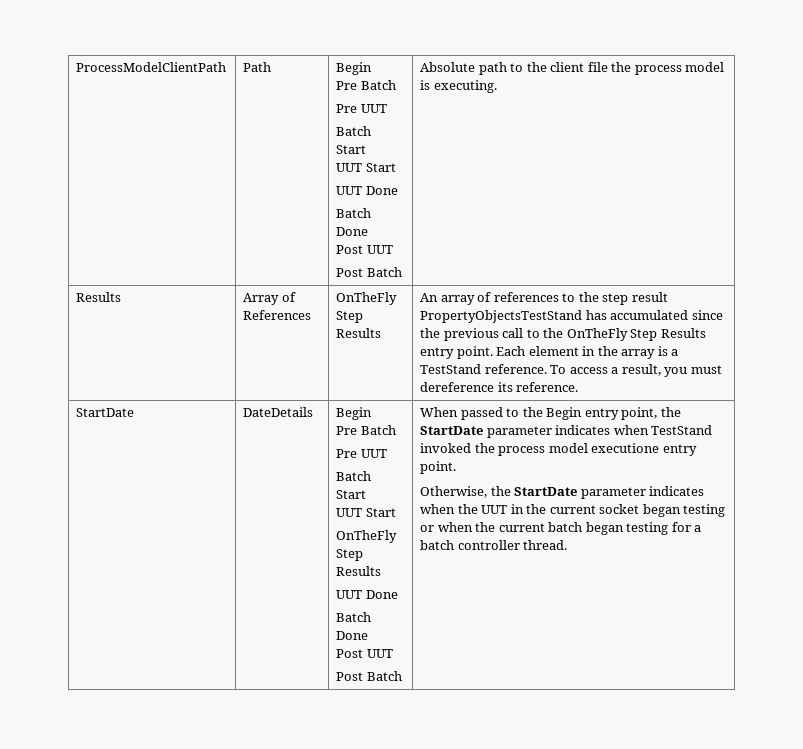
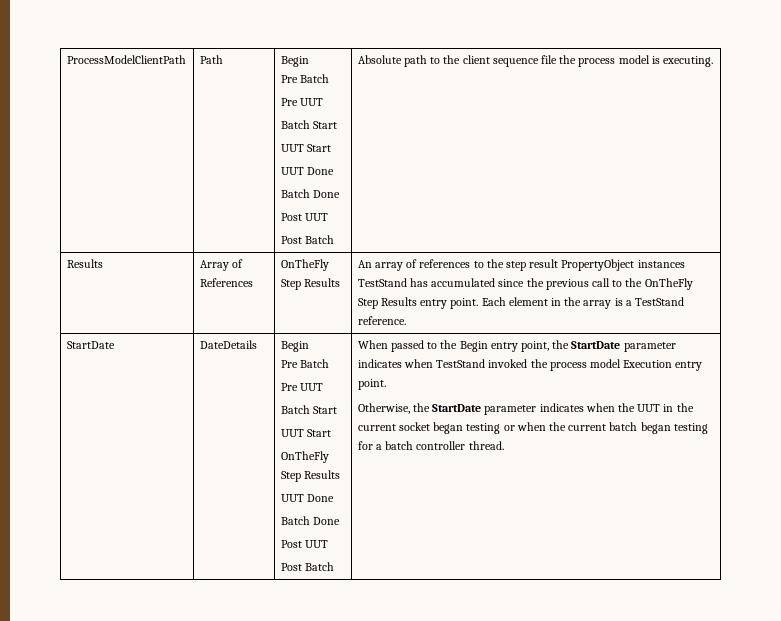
  ProcessModelClientPath | Path | Begin
  Pre Batch
  Pre UUT
  Batch Start
  UUT Start
  UUT Done
  Batch Done
  Post UUT
- Post Batch | Absolute path to the client file the process model is executing.
+ Post Batch | Absolute path to the client sequence file the process model is executing.
- An array of references to the step result PropertyObjectsTestStand has accumulated since the previous call to the OnTheFly Step Results entry point.
+ An array of references to the step result PropertyObject instances TestStand has accumulated since the previous call to the OnTheFly Step Results entry point.
- To access a result, you must dereference its reference.
- When passed to the Begin entry point, the StartDate parameter indicates when TestStand invoked the process model executione entry point.
+ When passed to the Begin entry point, the StartDate parameter indicates when TestStand invoked the process model Execution entry point.

